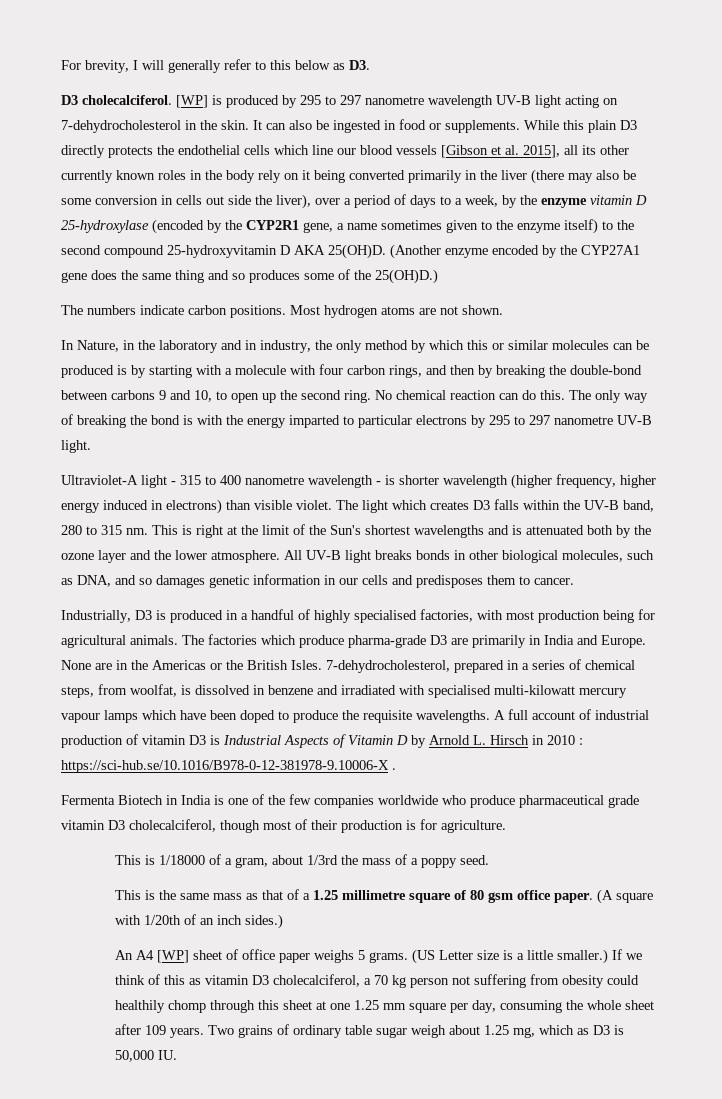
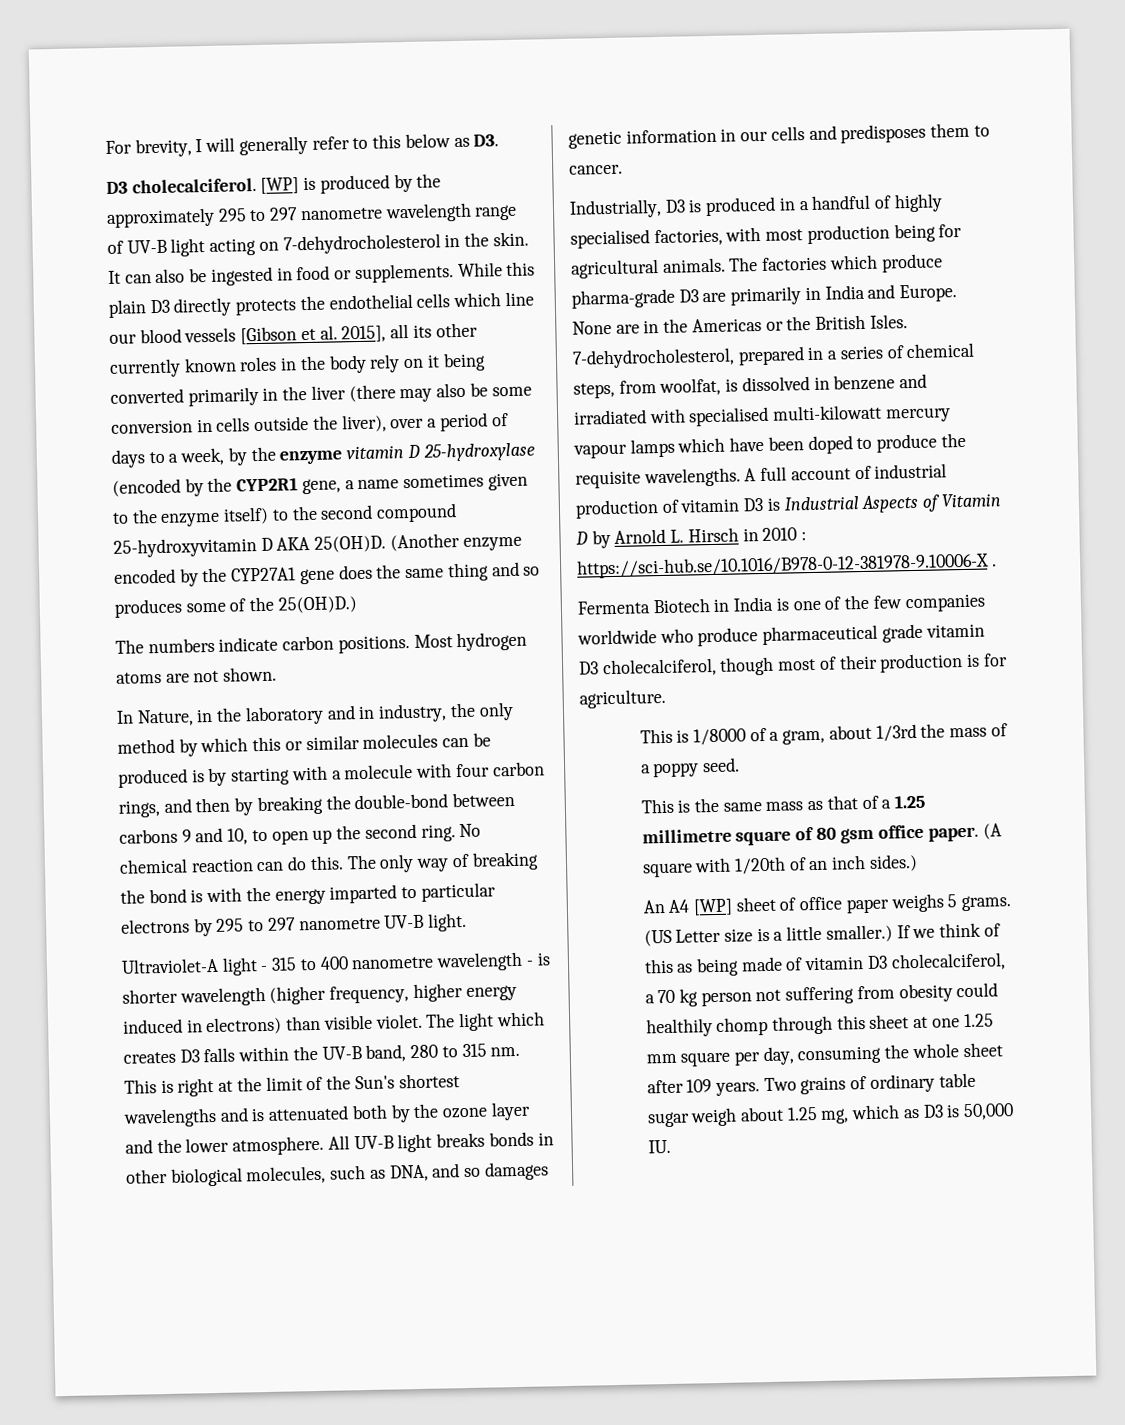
- [WP] is produced by 295 to 297 nanometre wavelength UV-B light acting on 7-dehydrocholesterol in the skin.
+ [WP] is produced by the approximately 295 to 297 nanometre wavelength range of UV-B light acting on 7-dehydrocholesterol in the skin.
- While this plain D3 directly protects the endothelial cells which line our blood vessels [Gibson et al. 2015], all its other currently known roles in the body rely on it being converted primarily in the liver (there may also be some conversion in cells out side the liver), over a period of days to a week, by the enzyme vitamin D 25-hydroxylase (encoded by the CYP2R1 gene, a name sometimes given to the enzyme itself) to the second compound 25-hydroxyvitamin D AKA 25(OH)D.
+ While this plain D3 directly protects the endothelial cells which line our blood vessels [Gibson et al. 2015], all its other currently known roles in the body rely on it being converted primarily in the liver (there may also be some conversion in cells outside the liver), over a period of days to a week, by the enzyme vitamin D 25-hydroxylase (encoded by the CYP2R1 gene, a name sometimes given to the enzyme itself) to the second compound 25-hydroxyvitamin D AKA 25(OH)D.
- This is 1/18000 of a gram, about 1/3rd the mass of a poppy seed.
+ This is 1/8000 of a gram, about 1/3rd the mass of a poppy seed.
- If we think of this as vitamin D3 cholecalciferol, a 70 kg person not suffering from obesity could healthily chomp through this sheet at one 1.25 mm square per day, consuming the whole sheet after 109 years.
+ If we think of this as being made of vitamin D3 cholecalciferol, a 70 kg person not suffering from obesity could healthily chomp through this sheet at one 1.25 mm square per day, consuming the whole sheet after 109 years.

